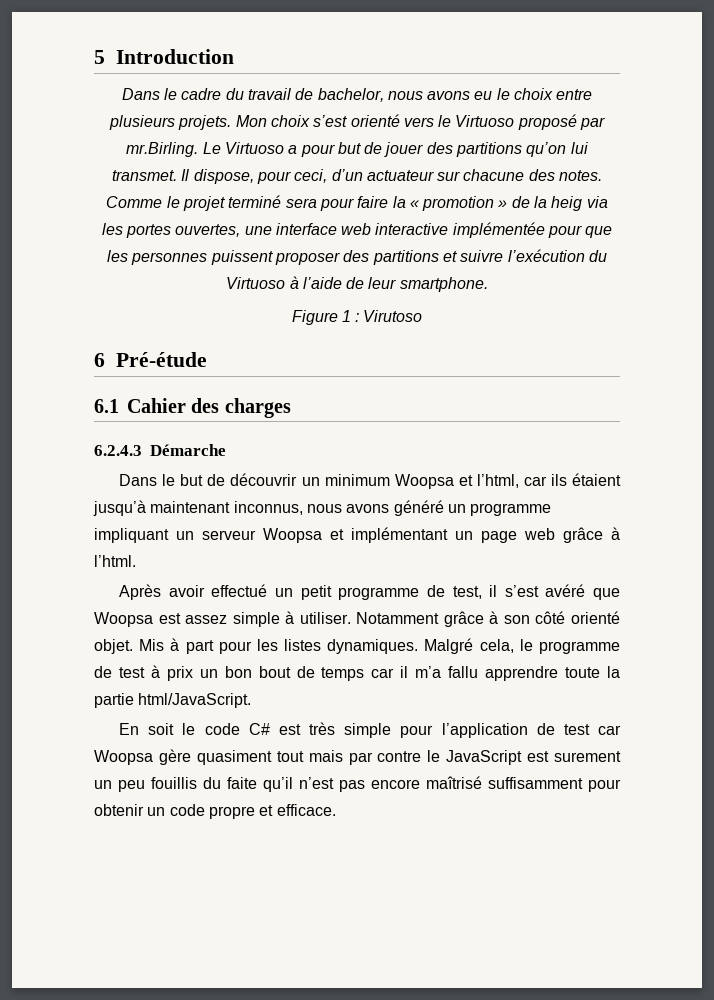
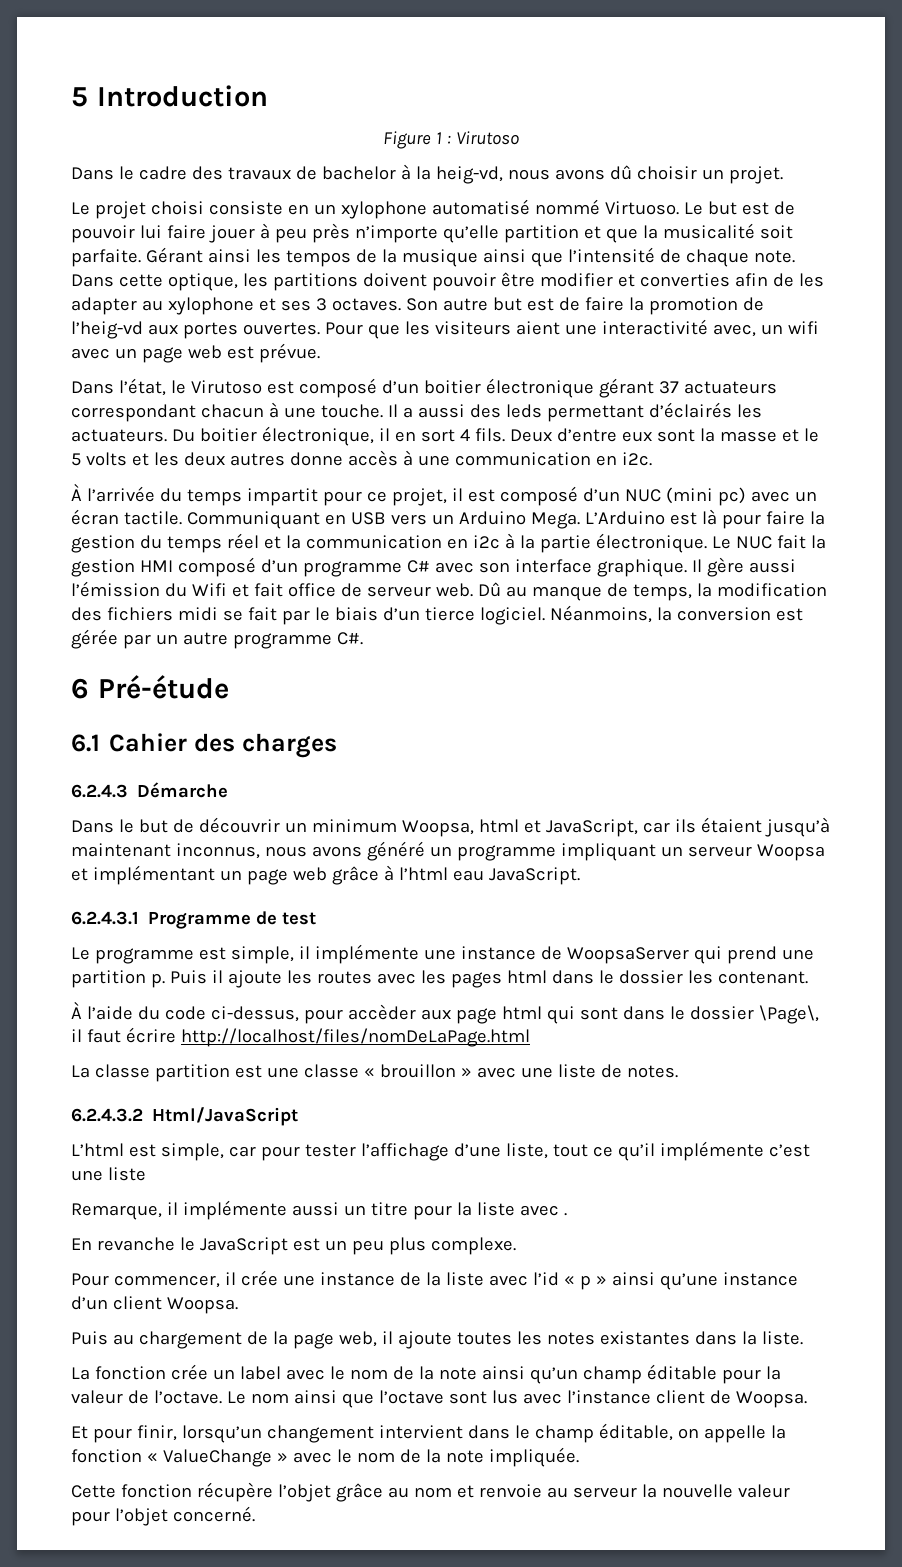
- Dans le cadre du travail de bachelor, nous avons eu le choix entre plusieurs projets. Mon choix s’est orienté vers le Virtuoso proposé par mr.Birling. Le Virtuoso a pour but de jouer des partitions qu’on lui transmet. Il dispose, pour ceci, d’un actuateur sur chacune des notes. Comme le projet terminé sera pour faire la « promotion » de la heig via les portes ouvertes, une interface web interactive implémentée pour que les personnes puissent proposer des partitions et suivre l’exécution du Virtuoso à l’aide de leur smartphone.
  Figure 1 : Virutoso
+ Dans le cadre des travaux de bachelor à la heig-vd, nous avons dû choisir un projet.
+ Le projet choisi consiste en un xylophone automatisé nommé Virtuoso. Le but est de pouvoir lui faire jouer à peu près n’importe qu’elle partition et que la musicalité soit parfaite. Gérant ainsi les tempos de la musique ainsi que l’intensité de chaque note. Dans cette optique, les partitions doivent pouvoir être modifier et converties afin de les adapter au xylophone et ses 3 octaves. Son autre but est de faire la promotion de l’heig-vd aux portes ouvertes. Pour que les visiteurs aient une interactivité avec, un wifi avec un page web est prévue.
+ Dans l’état, le Virutoso est composé d’un boitier électronique gérant 37 actuateurs correspondant chacun à une touche. Il a aussi des leds permettant d’éclairés les actuateurs. Du boitier électronique, il en sort 4 fils. Deux d’entre eux sont la masse et le 5 volts et les deux autres donne accès à une communication en i2c.
+ À l’arrivée du temps impartit pour ce projet, il est composé d’un NUC (mini pc) avec un écran tactile. Communiquant en USB vers un Arduino Mega. L’Arduino est là pour faire la gestion du temps réel et la communication en i2c à la partie électronique. Le NUC fait la gestion HMI composé d’un programme C# avec son interface graphique. Il gère aussi l’émission du Wifi et fait office de serveur web. Dû au manque de temps, la modification des fichiers midi se fait par le biais d’un tierce logiciel. Néanmoins, la conversion est gérée par un autre programme C#.
- Dans le but de découvrir un minimum Woopsa et l’html, car ils étaient jusqu’à maintenant inconnus, nous avons généré un programme impliquant un serveur Woopsa et implémentant un page web grâce à l’html.
- Après avoir effectué un petit programme de test, il s’est avéré que Woopsa est assez simple à utiliser. Notamment grâce à son côté orienté objet. Mis à part pour les listes dynamiques. Malgré cela, le programme de test à prix un bon bout de temps car il m’a fallu apprendre toute la partie html/JavaScript.
- En soit le code C# est très simple pour l’application de test car Woopsa gère quasiment tout mais par contre le JavaScript est surement un peu fouillis du faite qu’il n’est pas encore maîtrisé suffisamment pour obtenir un code propre et efficace.
+ Dans le but de découvrir un minimum Woopsa, html et JavaScript, car ils étaient jusqu’à maintenant inconnus, nous avons généré un programme impliquant un serveur Woopsa et implémentant un page web grâce à l’html eau JavaScript.
+ 6.2.4.3.1 Programme de test
+ Le programme est simple, il implémente une instance de WoopsaServer qui prend une partition p. Puis il ajoute les routes avec les pages html dans le dossier les contenant.
+ À l’aide du code ci-dessus, pour accèder aux page html qui sont dans le dossier \Page\, il faut écrire http://localhost/files/nomDeLaPage.html
+ La classe partition est une classe « brouillon » avec une liste de notes.
+ 6.2.4.3.2 Html/JavaScript
+ L’html est simple, car pour tester l’affichage d’une liste, tout ce qu’il implémente c’est une liste
+ Remarque, il implémente aussi un titre pour la liste avec .
+ En revanche le JavaScript est un peu plus complexe.
+ Pour commencer, il crée une instance de la liste avec l’id « p » ainsi qu’une instance d’un client Woopsa.
+ Puis au chargement de la page web, il ajoute toutes les notes existantes dans la liste.
+ La fonction crée un label avec le nom de la note ainsi qu’un champ éditable pour la valeur de l’octave. Le nom ainsi que l’octave sont lus avec l’instance client de Woopsa.
+ Et pour finir, lorsqu’un changement intervient dans le champ éditable, on appelle la fonction « ValueChange » avec le nom de la note impliquée.
+ Cette fonction récupère l’objet grâce au nom et renvoie au serveur la nouvelle valeur pour l’objet concerné.

